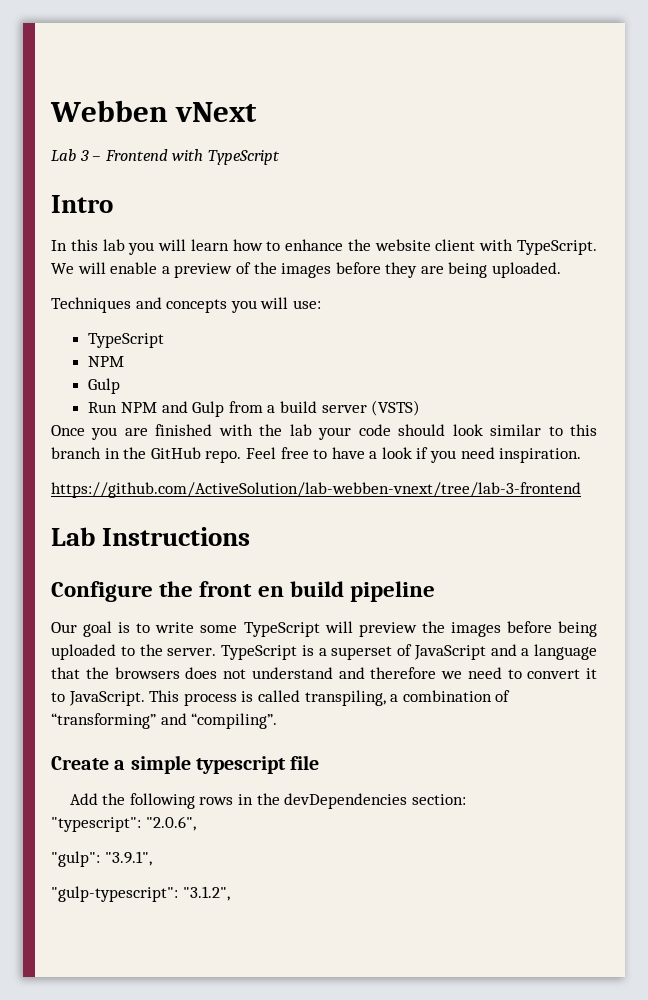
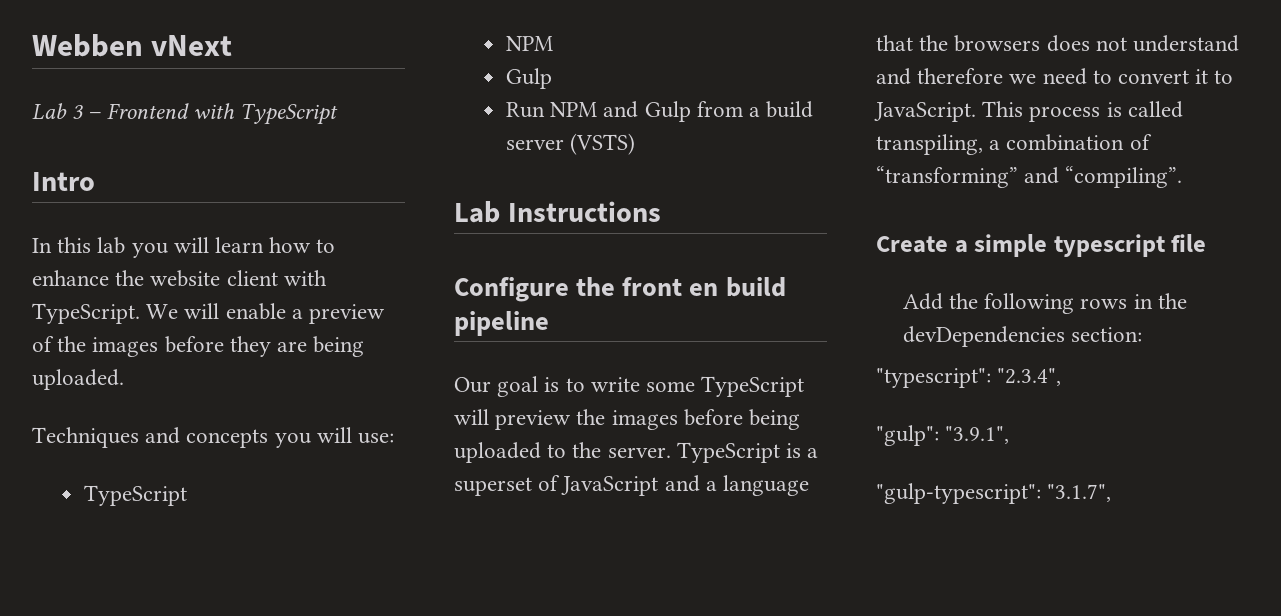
- Once you are finished with the lab your code should look similar to this branch in the GitHub repo. Feel free to have a look if you need inspiration.
- https://github.com/ActiveSolution/lab-webben-vnext/tree/lab-3-frontend
- "typescript": "2.0.6",
+ "typescript": "2.3.4",
- "gulp-typescript": "3.1.2",
+ "gulp-typescript": "3.1.7",

